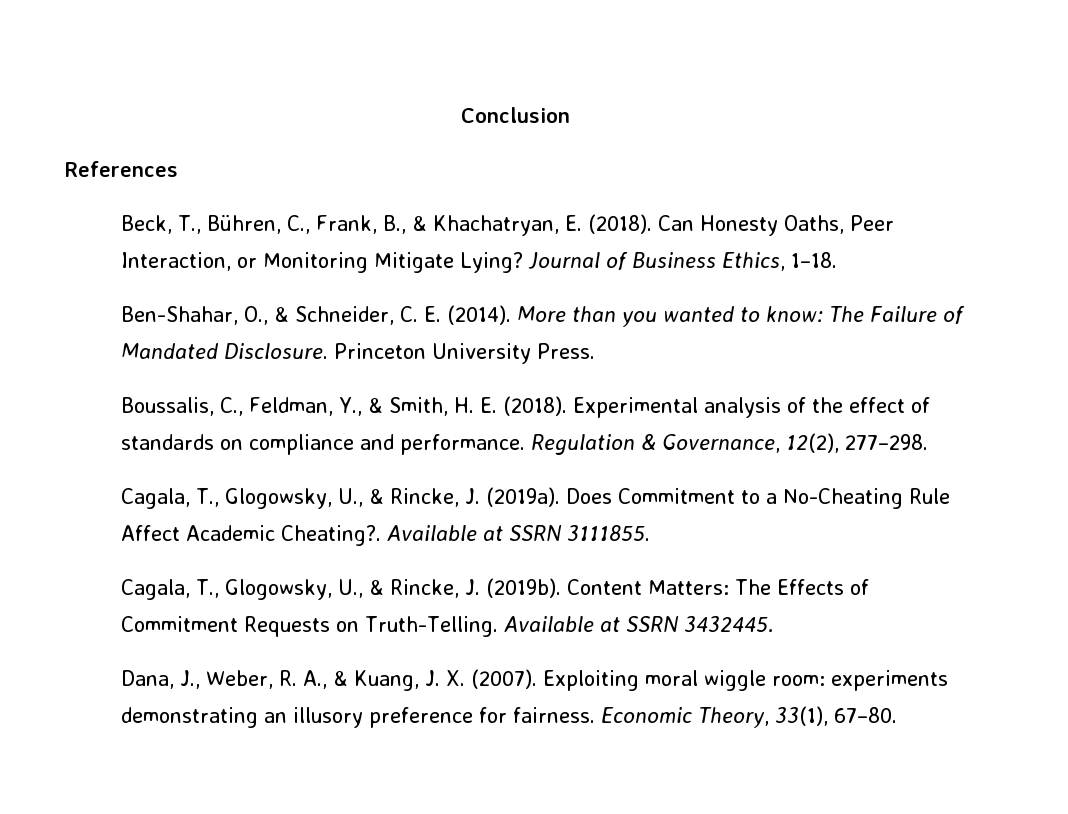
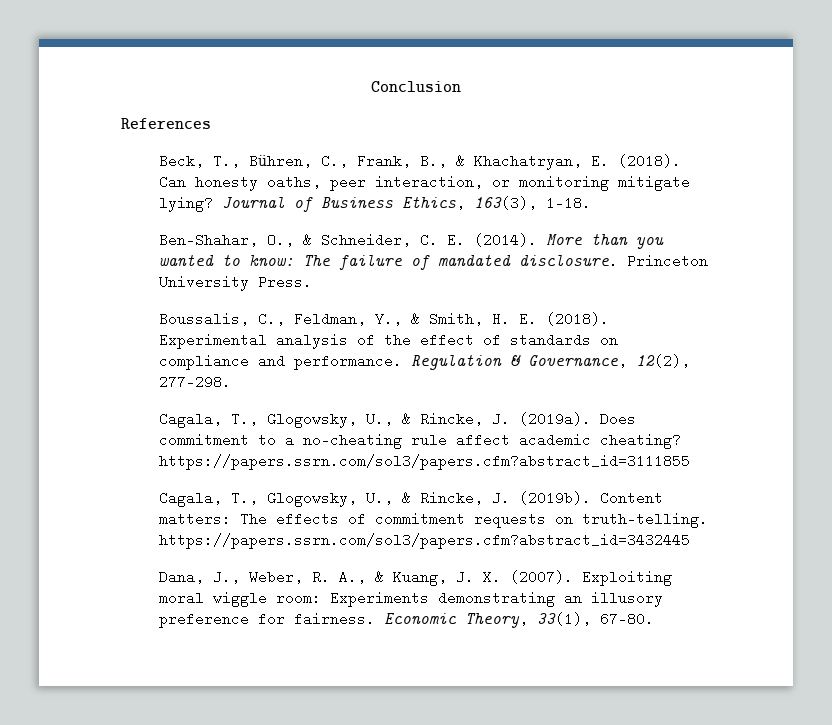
- Can Honesty Oaths, Peer Interaction, or Monitoring Mitigate Lying?
+ Can honesty oaths, peer interaction, or monitoring mitigate lying?
- Journal of Business Ethics, 1–18.
+ Journal of Business Ethics, 163(3), 1–18.
- More than you wanted to know: The Failure of Mandated Disclosure.
+ More than you wanted to know: The failure of mandated disclosure.
- Does Commitment to a No-Cheating Rule Affect Academic Cheating?. Available at SSRN 3111855.
+ Does commitment to a no-cheating rule affect academic cheating? https://papers.ssrn.com/sol3/papers.cfm?abstract_id=3111855
- Content Matters: The Effects of Commitment Requests on Truth-Telling. Available at SSRN 3432445.
+ Content matters: The effects of commitment requests on truth-telling. https://papers.ssrn.com/sol3/papers.cfm?abstract_id=3432445
- Exploiting moral wiggle room: experiments demonstrating an illusory preference for fairness.
+ Exploiting moral wiggle room: Experiments demonstrating an illusory preference for fairness.

